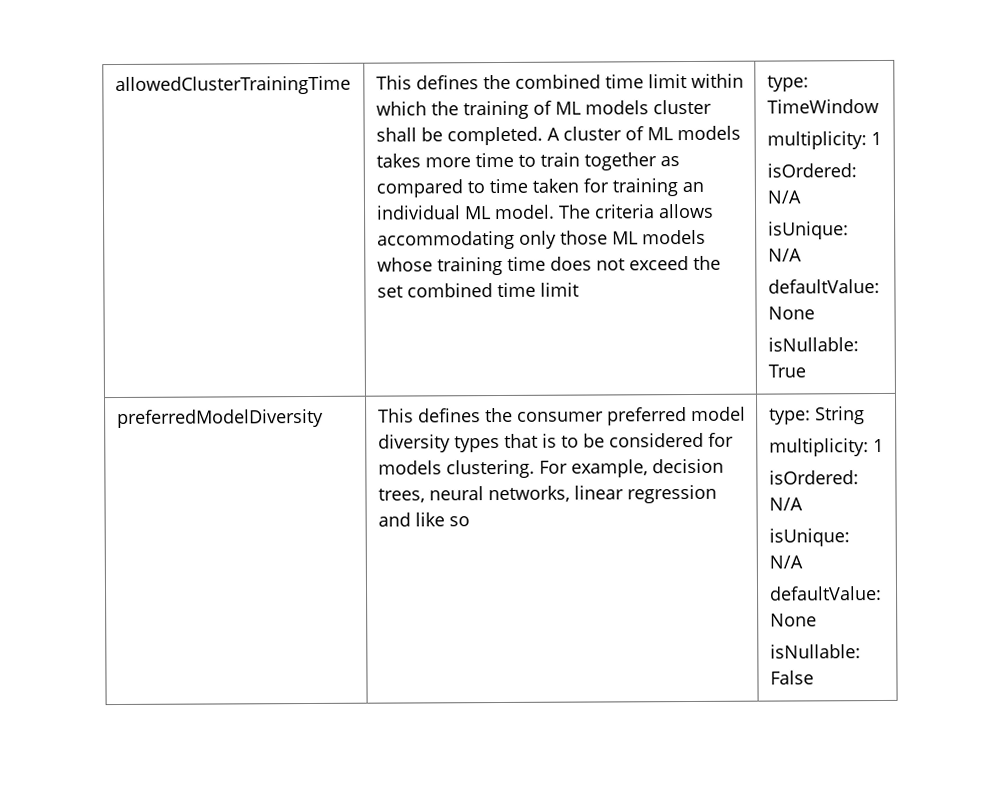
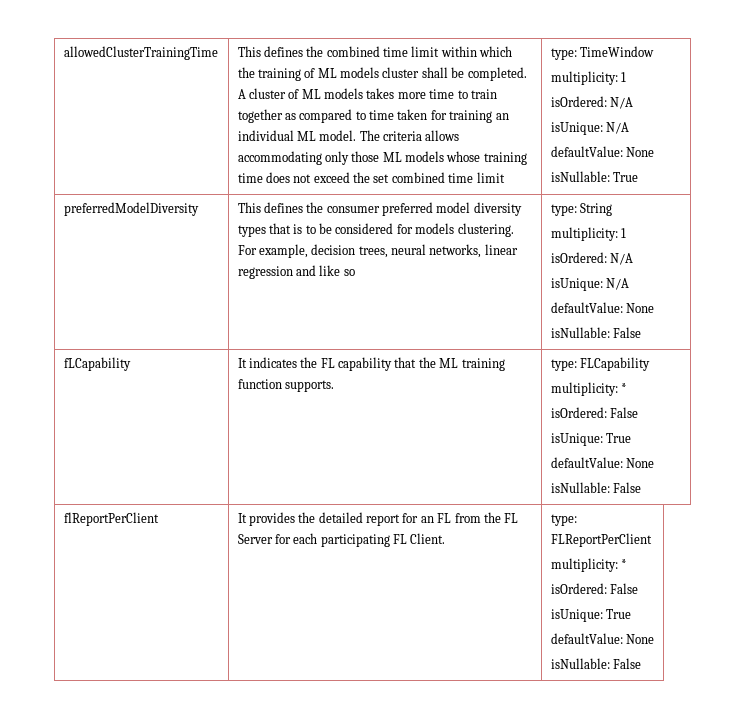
+ fLCapability | It indicates the FL capability that the ML training function supports. | type: FLCapability
+ multiplicity: *
+ isOrdered: False
+ isUnique: True
+ defaultValue: None
+ isNullable: False
+ flReportPerClient | It provides the detailed report for an FL from the FL Server for each participating FL Client. | type: FLReportPerClient
+ multiplicity: *
+ isOrdered: False
+ isUnique: True
+ defaultValue: None
+ isNullable: False

